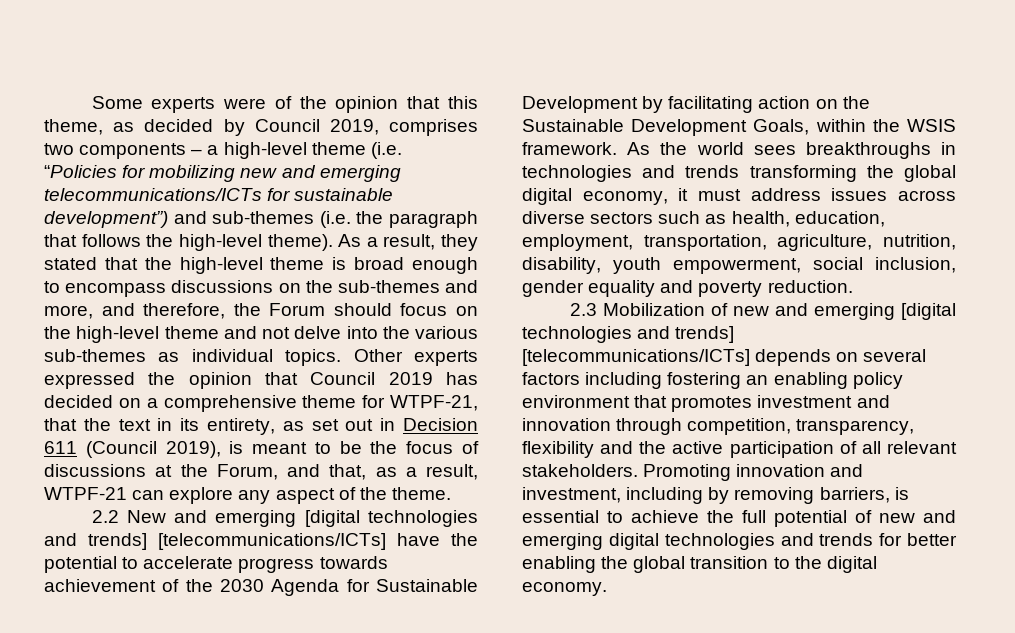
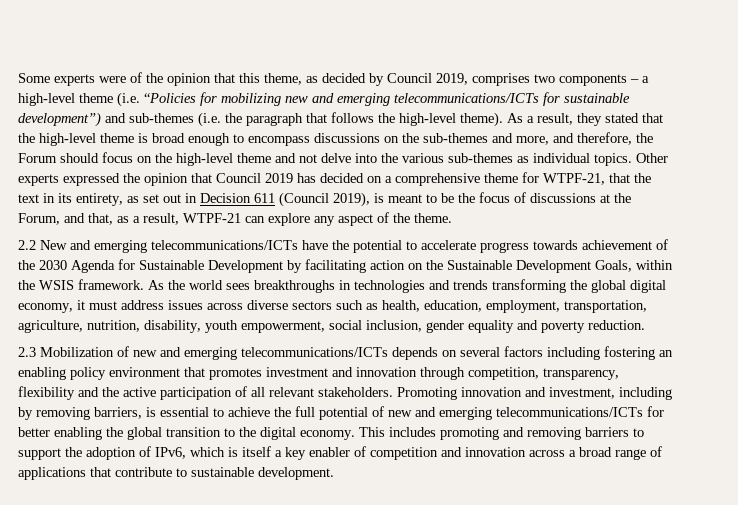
- 2.2 New and emerging [digital technologies and trends] [telecommunications/ICTs] have the potential to accelerate progress towards achievement of the 2030 Agenda for Sustainable Development by facilitating action on the Sustainable Development Goals, within the WSIS framework.
+ 2.2 New and emerging telecommunications/ICTs have the potential to accelerate progress towards achievement of the 2030 Agenda for Sustainable Development by facilitating action on the Sustainable Development Goals, within the WSIS framework.
- 2.3 Mobilization of new and emerging [digital technologies and trends] [telecommunications/ICTs] depends on several factors including fostering an enabling policy environment that promotes investment and innovation through competition, transparency, flexibility and the active participation of all relevant stakeholders.
+ 2.3 Mobilization of new and emerging telecommunications/ICTs depends on several factors including fostering an enabling policy environment that promotes investment and innovation through competition, transparency, flexibility and the active participation of all relevant stakeholders.
- Promoting innovation and investment, including by removing barriers, is essential to achieve the full potential of new and emerging digital technologies and trends for better enabling the global transition to the digital economy.
+ Promoting innovation and investment, including by removing barriers, is essential to achieve the full potential of new and emerging telecommunications/ICTs for better enabling the global transition to the digital economy.
+ This includes promoting and removing barriers to support the adoption of IPv6, which is itself a key enabler of competition and innovation across a broad range of applications that contribute to sustainable development.

